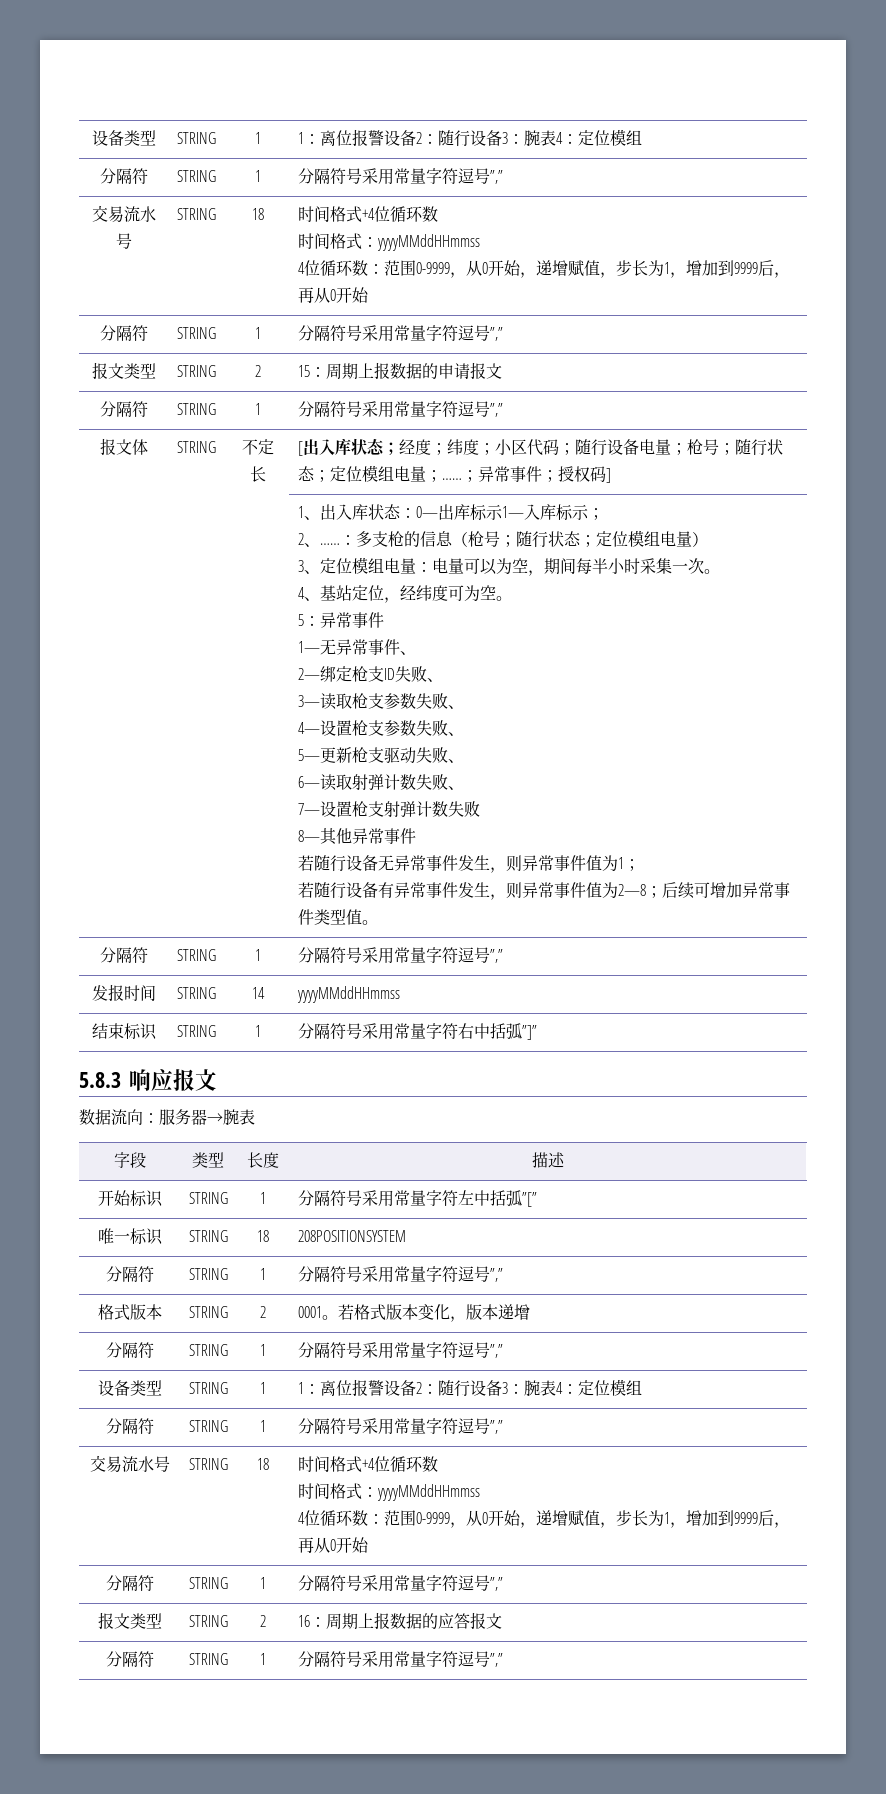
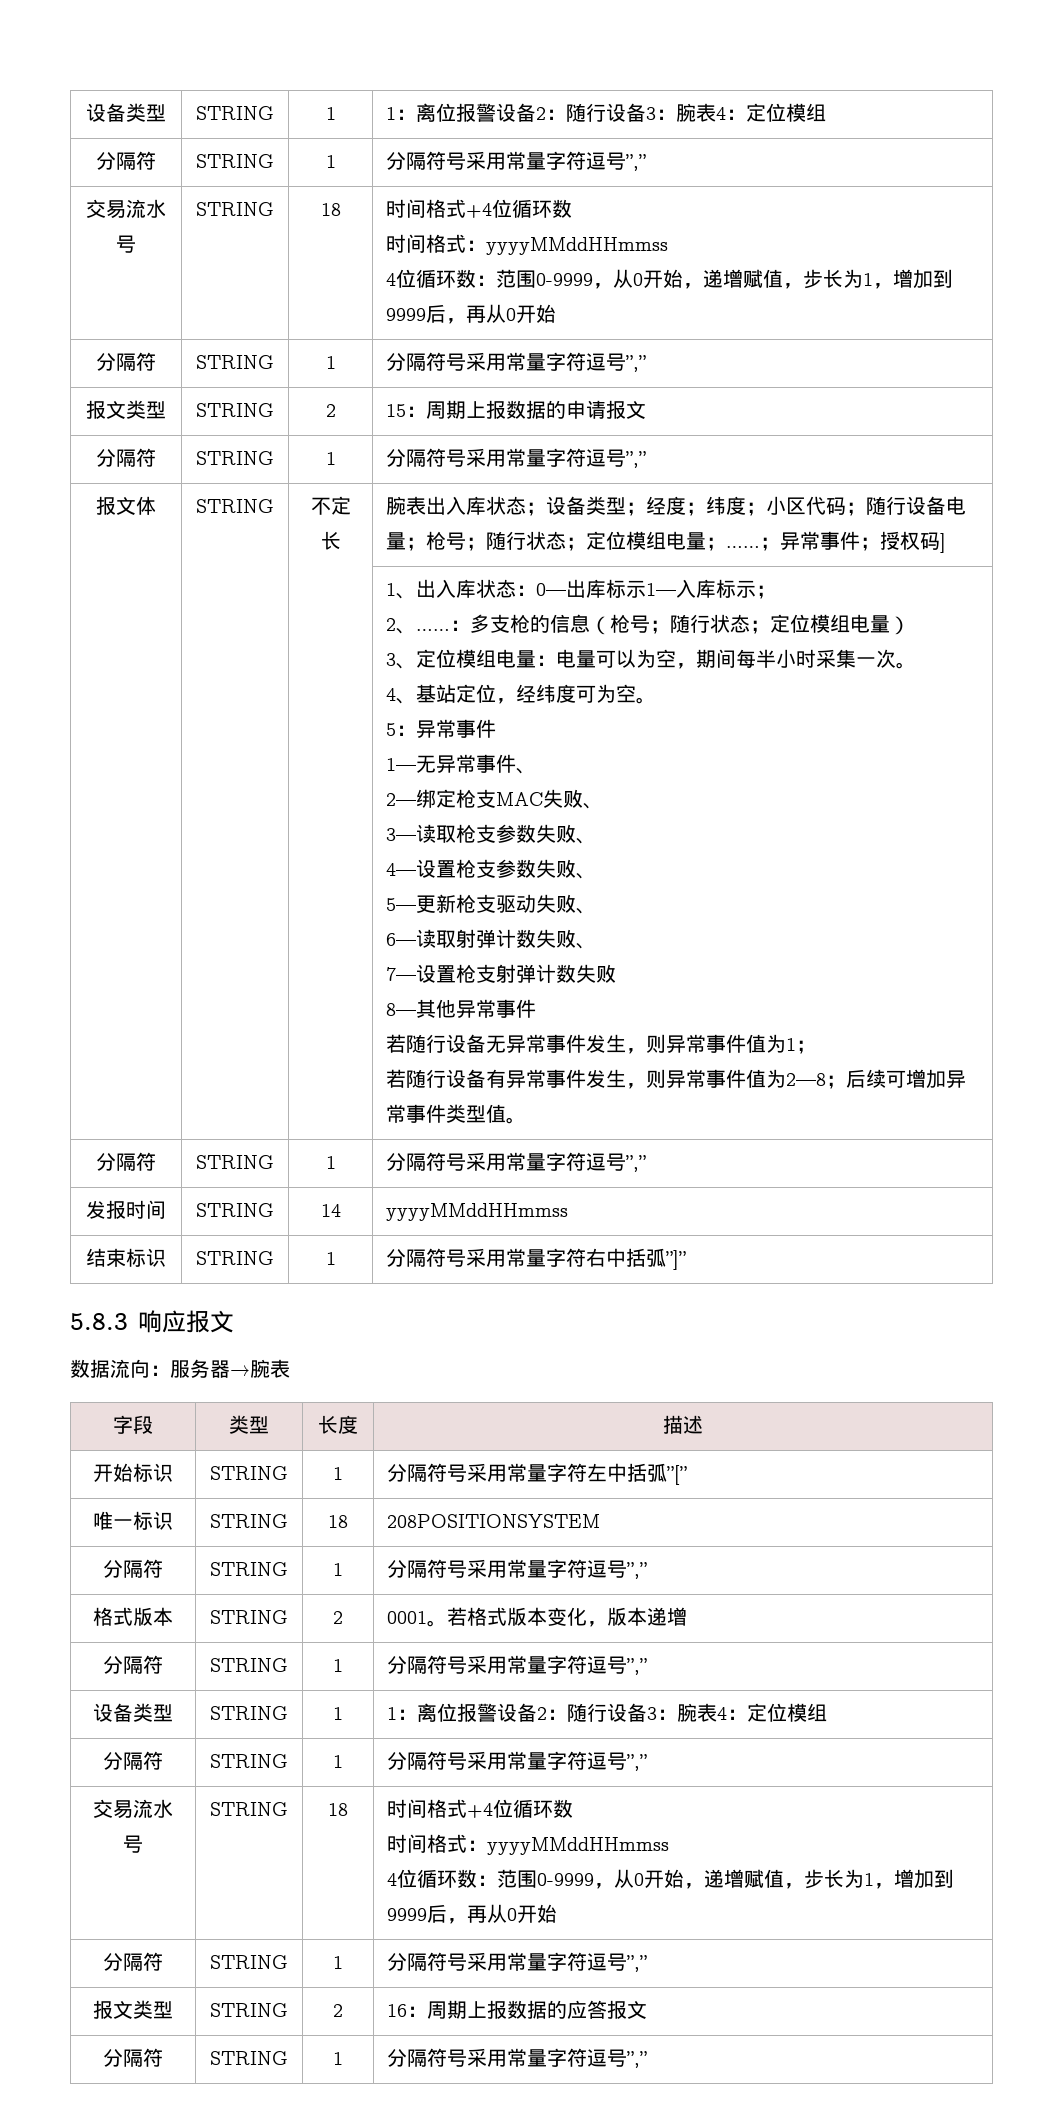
- 报文体 | STRING | 不定长 | [出入库状态；经度；纬度；小区代码；随行设备电量；枪号；随行状态；定位模组电量；……；异常事件；授权码]
+ 报文体 | STRING | 不定长 | 腕表出入库状态；设备类型；经度；纬度；小区代码；随行设备电量；枪号；随行状态；定位模组电量；……；异常事件；授权码]
- 2—绑定枪支ID失败、
+ 2—绑定枪支MAC失败、

